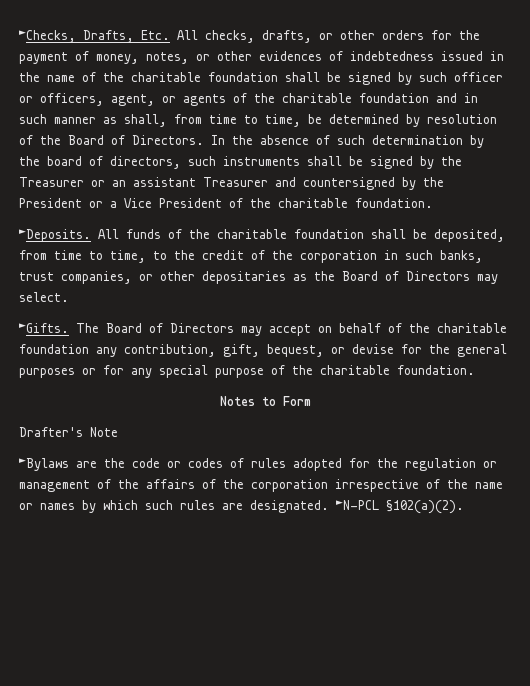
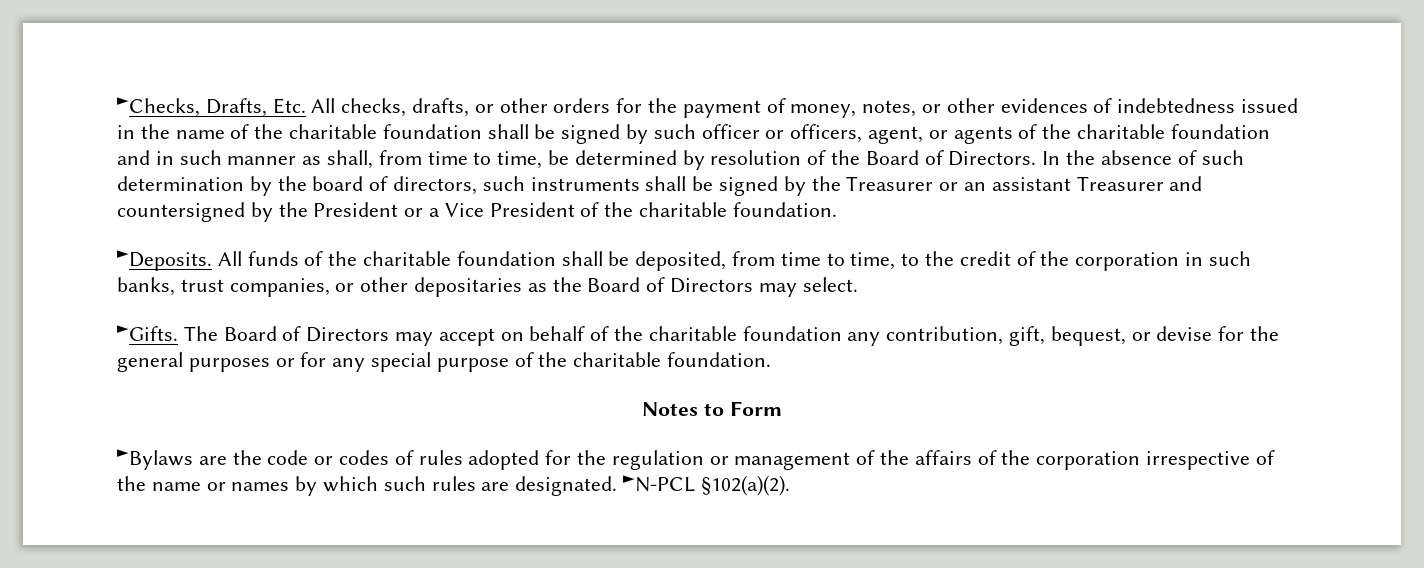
- Drafter's Note

